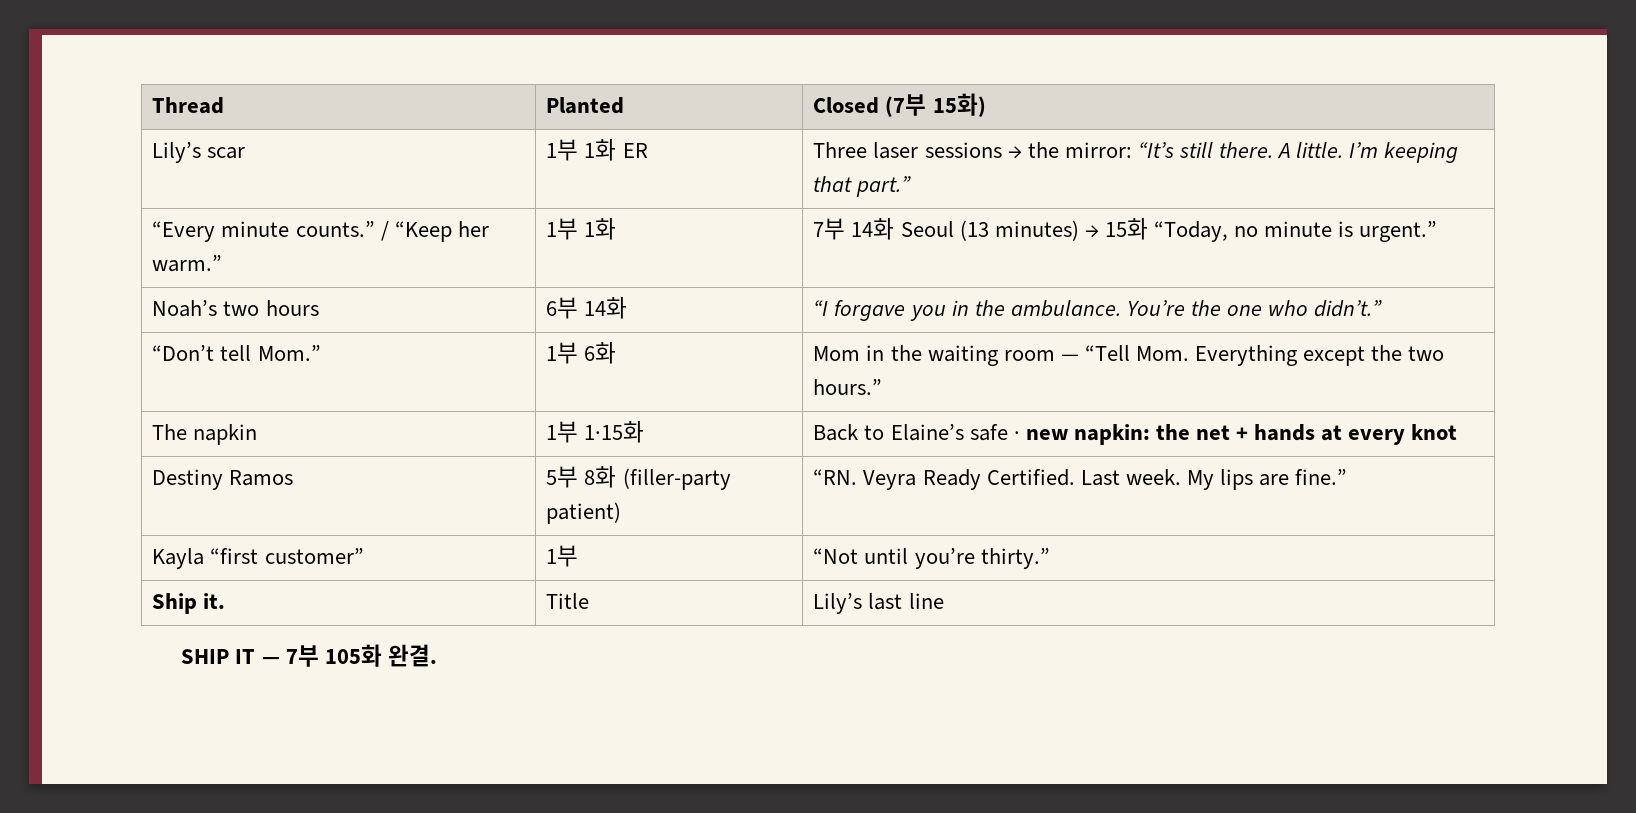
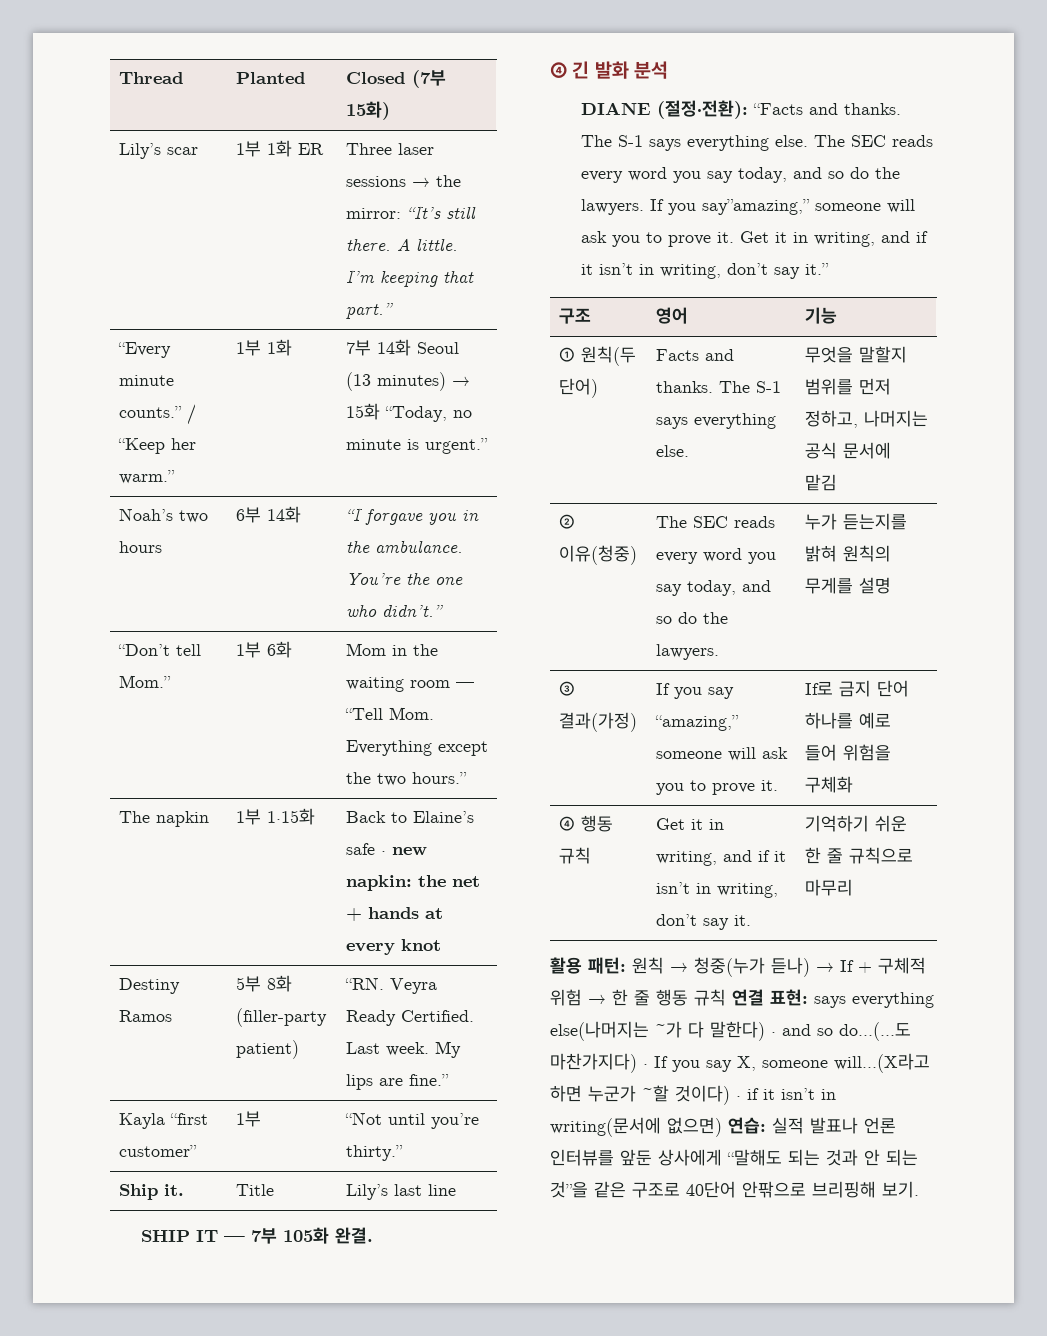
+ ④ 긴 발화 분석
+ DIANE (절정·전환): “Facts and thanks. The S-1 says everything else. The SEC reads every word you say today, and so do the lawyers. If you say”amazing,” someone will ask you to prove it. Get it in writing, and if it isn’t in writing, don’t say it.”
+ 구조 | 영어 | 기능
+ ① 원칙(두 단어) | Facts and thanks. The S-1 says everything else. | 무엇을 말할지 범위를 먼저 정하고, 나머지는 공식 문서에 맡김
+ ② 이유(청중) | The SEC reads every word you say today, and so do the lawyers. | 누가 듣는지를 밝혀 원칙의 무게를 설명
+ ③ 결과(가정) | If you say “amazing,” someone will ask you to prove it. | If로 금지 단어 하나를 예로 들어 위험을 구체화
+ ④ 행동 규칙 | Get it in writing, and if it isn’t in writing, don’t say it. | 기억하기 쉬운 한 줄 규칙으로 마무리
+ 활용 패턴: 원칙 → 청중(누가 듣나) → If + 구체적 위험 → 한 줄 행동 규칙 연결 표현: says everything else(나머지는 ~가 다 말한다) · and so do…(…도 마찬가지다) · If you say X, someone will…(X라고 하면 누군가 ~할 것이다) · if it isn’t in writing(문서에 없으면) 연습: 실적 발표나 언론 인터뷰를 앞둔 상사에게 “말해도 되는 것과 안 되는 것”을 같은 구조로 40단어 안팎으로 브리핑해 보기.

